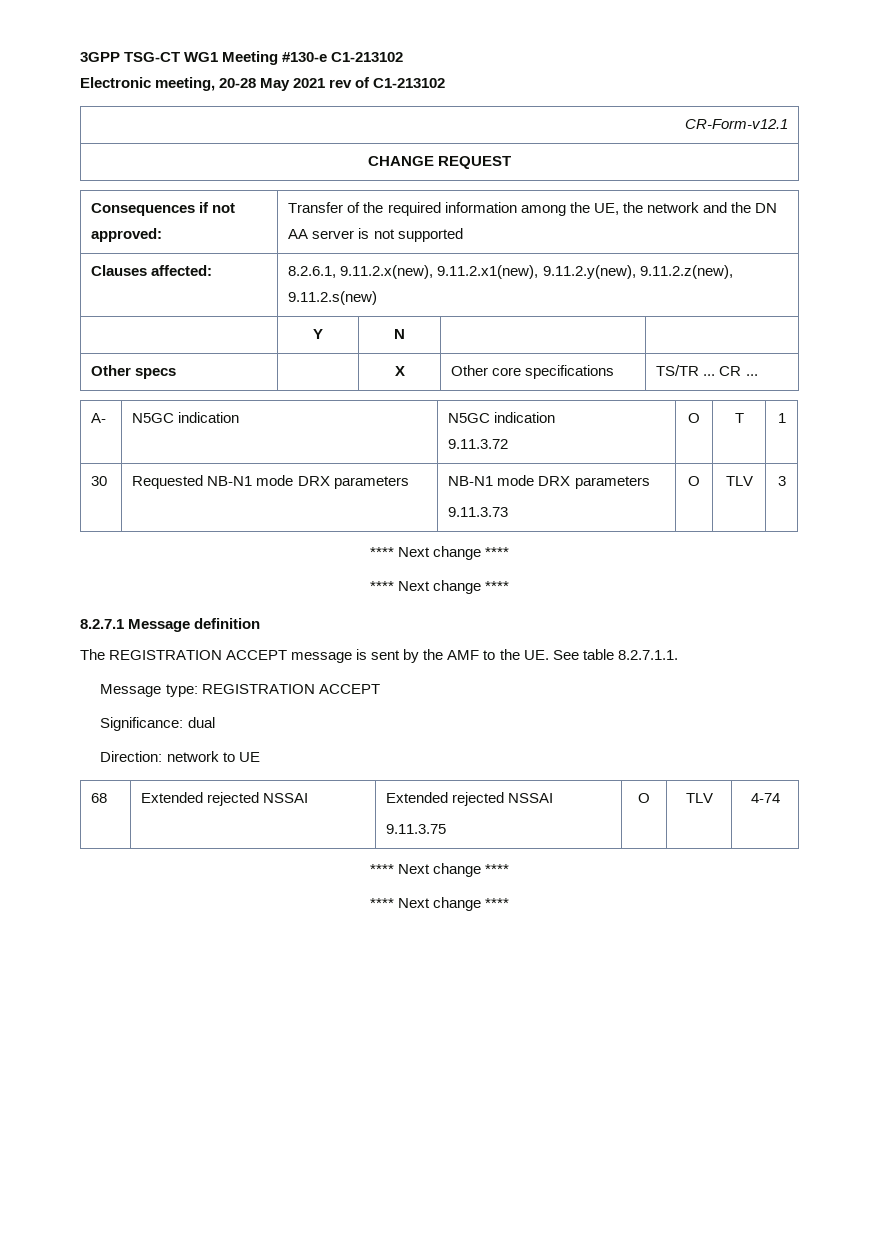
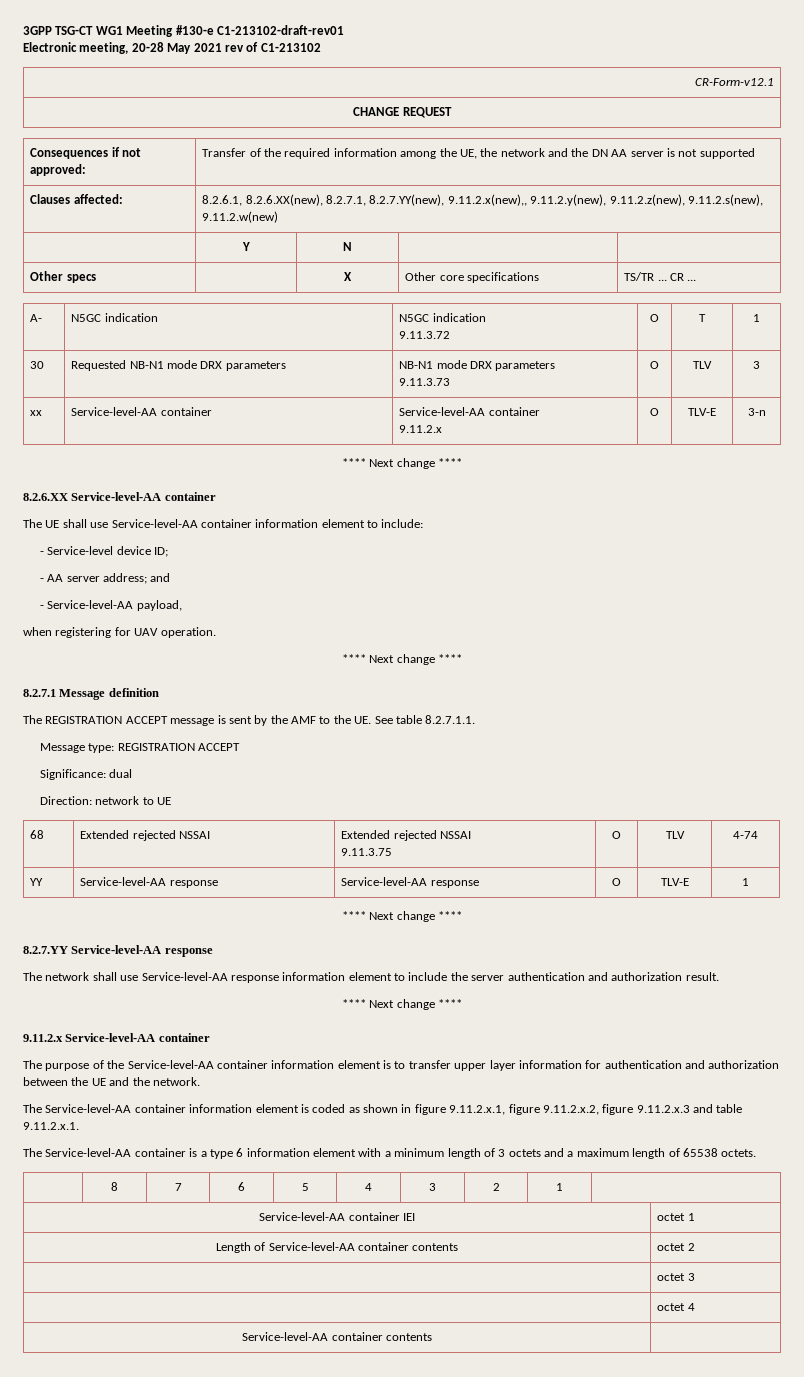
- 3GPP TSG-CT WG1 Meeting #130-e C1-213102
+ 3GPP TSG-CT WG1 Meeting #130-e C1-213102-draft-rev01
- Clauses affected: | 8.2.6.1, 9.11.2.x(new), 9.11.2.x1(new), 9.11.2.y(new), 9.11.2.z(new), 9.11.2.s(new)
+ Clauses affected: | 8.2.6.1, 8.2.6.XX(new), 8.2.7.1, 8.2.7.YY(new), 9.11.2.x(new),, 9.11.2.y(new), 9.11.2.z(new), 9.11.2.s(new), 9.11.2.w(new)
  30 | Requested NB-N1 mode DRX parameters | NB-N1 mode DRX parameters
  9.11.3.73 | O | TLV | 3
+ xx | Service-level-AA container | Service-level-AA container
+ 9.11.2.x | O | TLV-E | 3-n
  **** Next change ****
+ 8.2.6.XX Service-level-AA container
+ The UE shall use Service-level-AA container information element to include:
+ - Service-level device ID;
+ - AA server address; and
+ - Service-level-AA payload,
+ when registering for UAV operation.
  68 | Extended rejected NSSAI | Extended rejected NSSAI
  9.11.3.75 | O | TLV | 4-74
+ YY | Service-level-AA response | Service-level-AA response | O | TLV-E | 1
  **** Next change ****
+ 8.2.7.YY Service-level-AA response
+ The network shall use Service-level-AA response information element to include the server authentication and authorization result.
  **** Next change ****
+ 9.11.2.x Service-level-AA container
+ The purpose of the Service-level-AA container information element is to transfer upper layer information for authentication and authorization between the UE and the network.
+ The Service-level-AA container information element is coded as shown in figure 9.11.2.x.1, figure 9.11.2.x.2, figure 9.11.2.x.3 and table 9.11.2.x.1.
+ The Service-level-AA container is a type 6 information element with a minimum length of 3 octets and a maximum length of 65538 octets.
+ | 8 | 7 | 6 | 5 | 4 | 3 | 2 | 1 |
+ Service-level-AA container IEI | octet 1
+ Length of Service-level-AA container contents | octet 2
+ | octet 3
+ | octet 4
+ Service-level-AA container contents |

